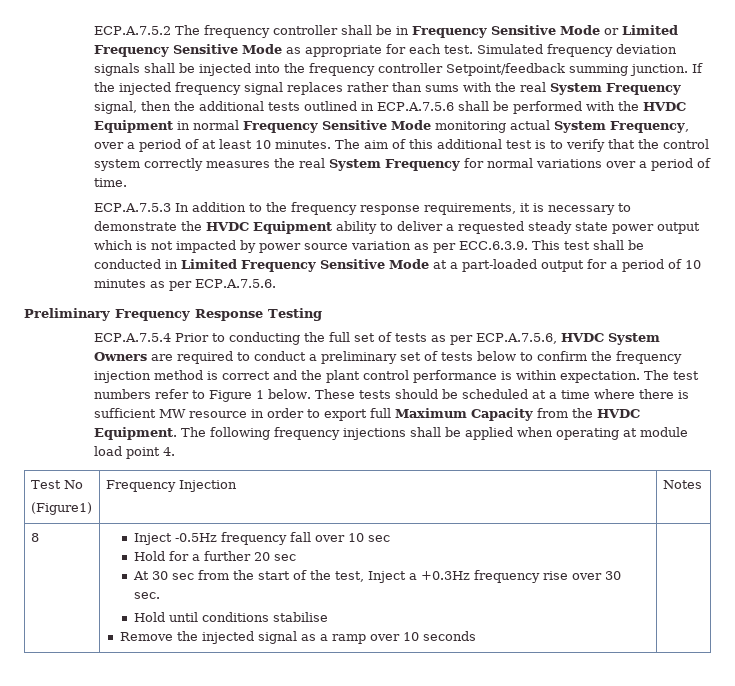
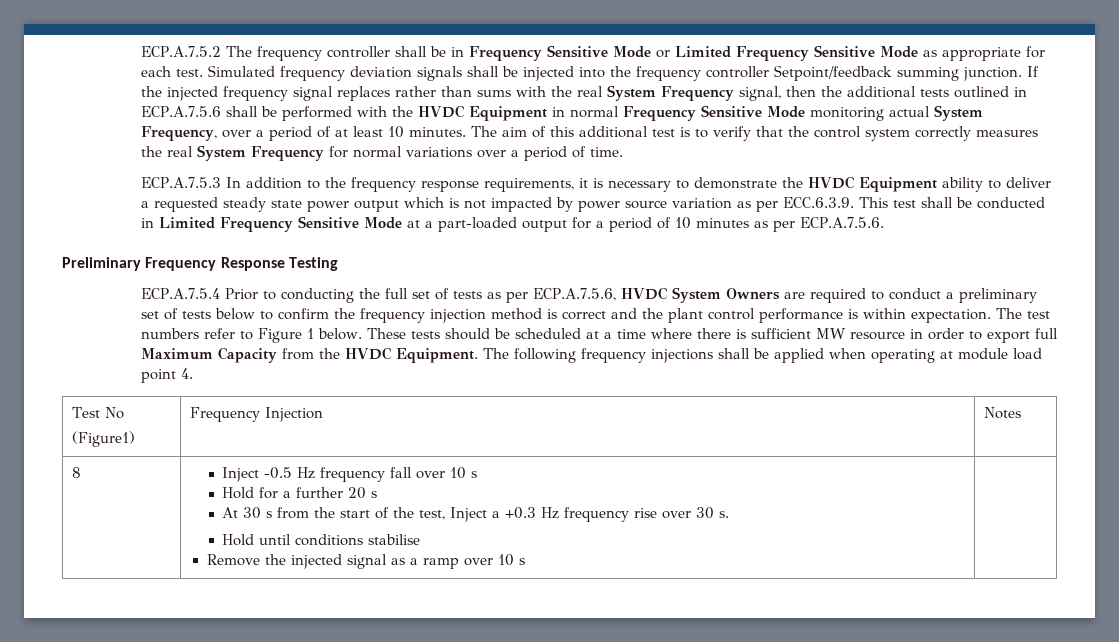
- Inject -0.5Hz frequency fall over 10 sec
+ Inject -0.5 Hz frequency fall over 10 s
- Hold for a further 20 sec
+ Hold for a further 20 s
- At 30 sec from the start of the test, Inject a +0.3Hz frequency rise over 30 sec.
+ At 30 s from the start of the test, Inject a +0.3 Hz frequency rise over 30 s.
- Remove the injected signal as a ramp over 10 seconds
+ Remove the injected signal as a ramp over 10 s

